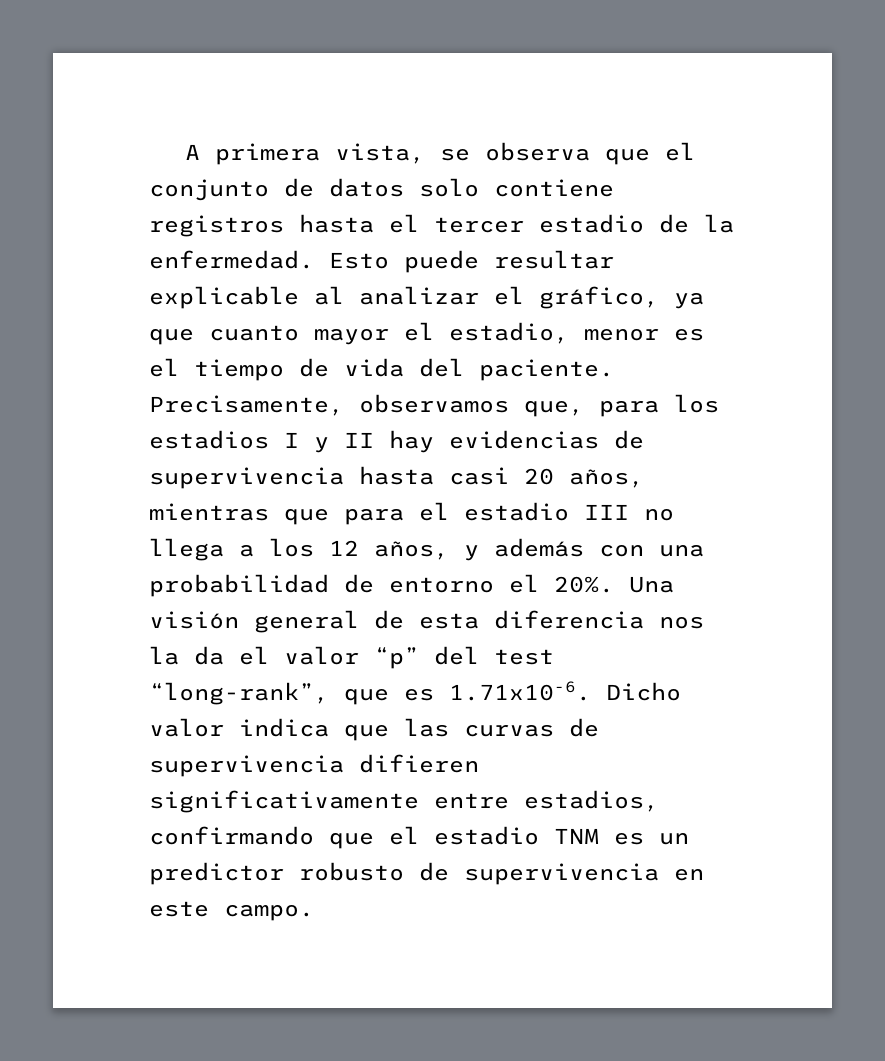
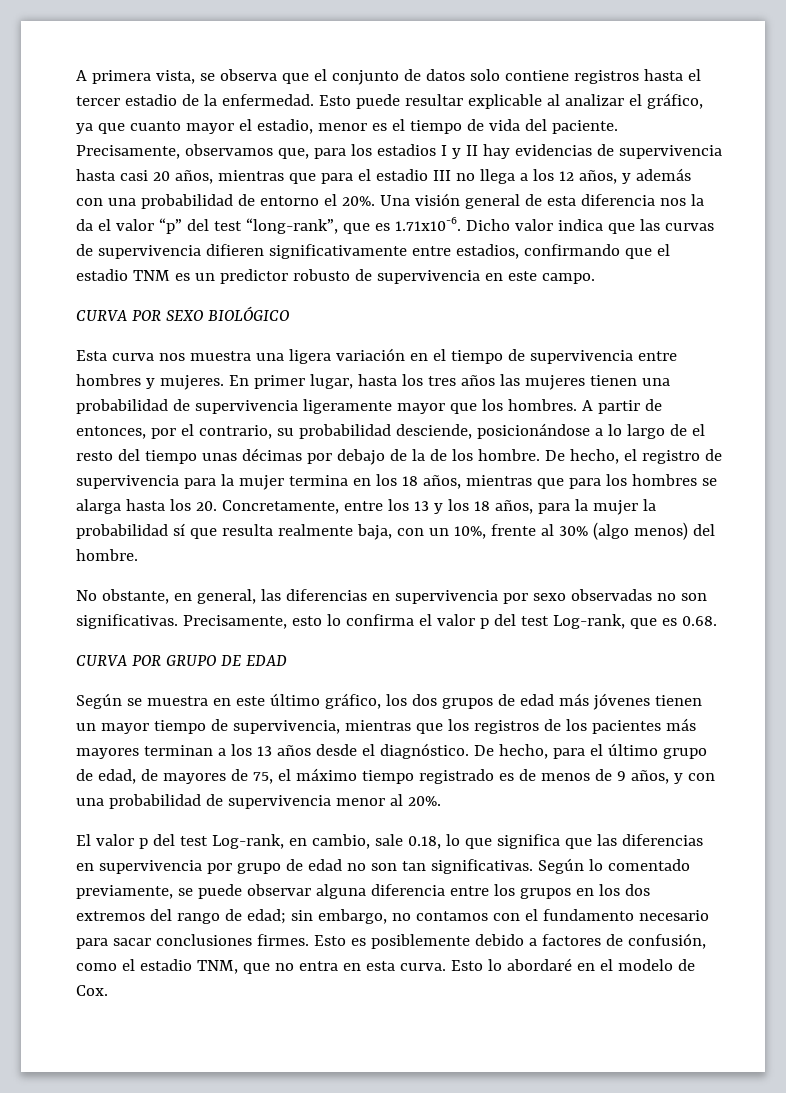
+ CURVA POR SEXO BIOLÓGICO
+ Esta curva nos muestra una ligera variación en el tiempo de supervivencia entre hombres y mujeres. En primer lugar, hasta los tres años las mujeres tienen una probabilidad de supervivencia ligeramente mayor que los hombres. A partir de entonces, por el contrario, su probabilidad desciende, posicionándose a lo largo de el resto del tiempo unas décimas por debajo de la de los hombre. De hecho, el registro de supervivencia para la mujer termina en los 18 años, mientras que para los hombres se alarga hasta los 20. Concretamente, entre los 13 y los 18 años, para la mujer la probabilidad sí que resulta realmente baja, con un 10%, frente al 30% (algo menos) del hombre.
+ No obstante, en general, las diferencias en supervivencia por sexo observadas no son significativas. Precisamente, esto lo confirma el valor p del test Log-rank, que es 0.68.
+ CURVA POR GRUPO DE EDAD
+ Según se muestra en este último gráfico, los dos grupos de edad más jóvenes tienen un mayor tiempo de supervivencia, mientras que los registros de los pacientes más mayores terminan a los 13 años desde el diagnóstico. De hecho, para el último grupo de edad, de mayores de 75, el máximo tiempo registrado es de menos de 9 años, y con una probabilidad de supervivencia menor al 20%.
+ El valor p del test Log-rank, en cambio, sale 0.18, lo que significa que las diferencias en supervivencia por grupo de edad no son tan significativas. Según lo comentado previamente, se puede observar alguna diferencia entre los grupos en los dos extremos del rango de edad; sin embargo, no contamos con el fundamento necesario para sacar conclusiones firmes. Esto es posiblemente debido a factores de confusión, como el estadio TNM, que no entra en esta curva. Esto lo abordaré en el modelo de Cox.

